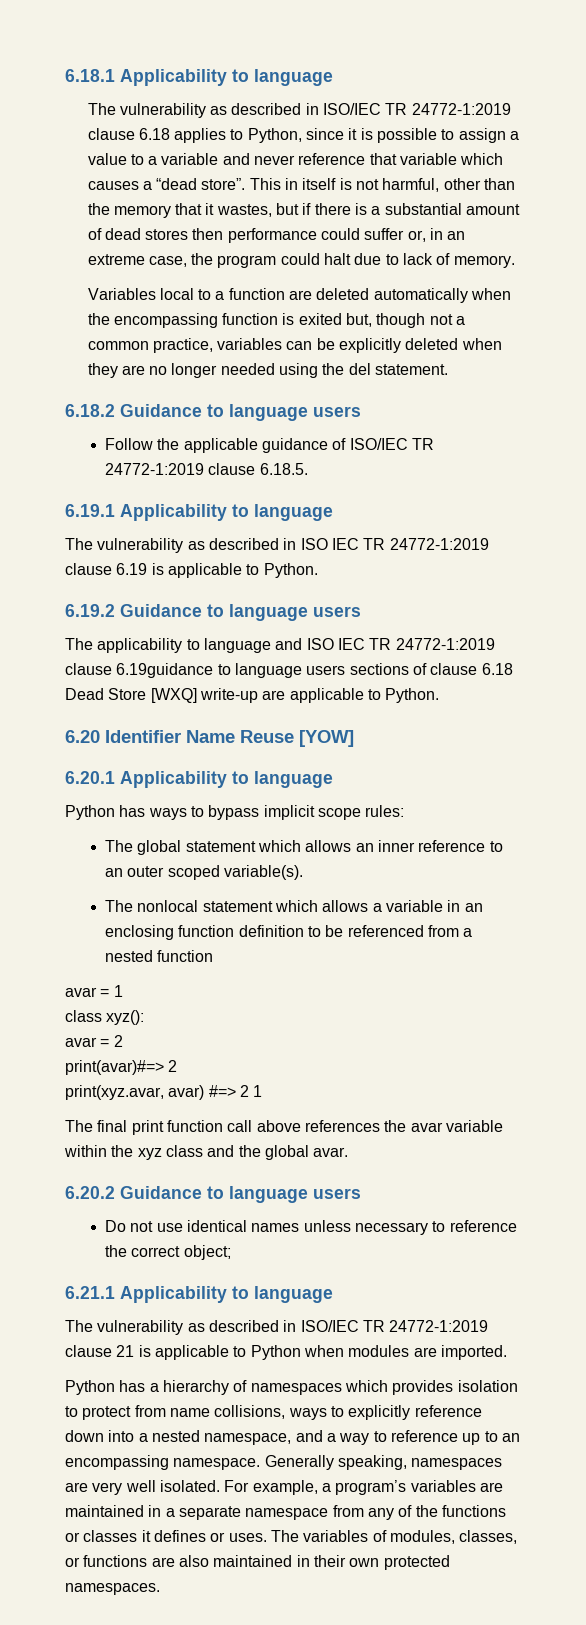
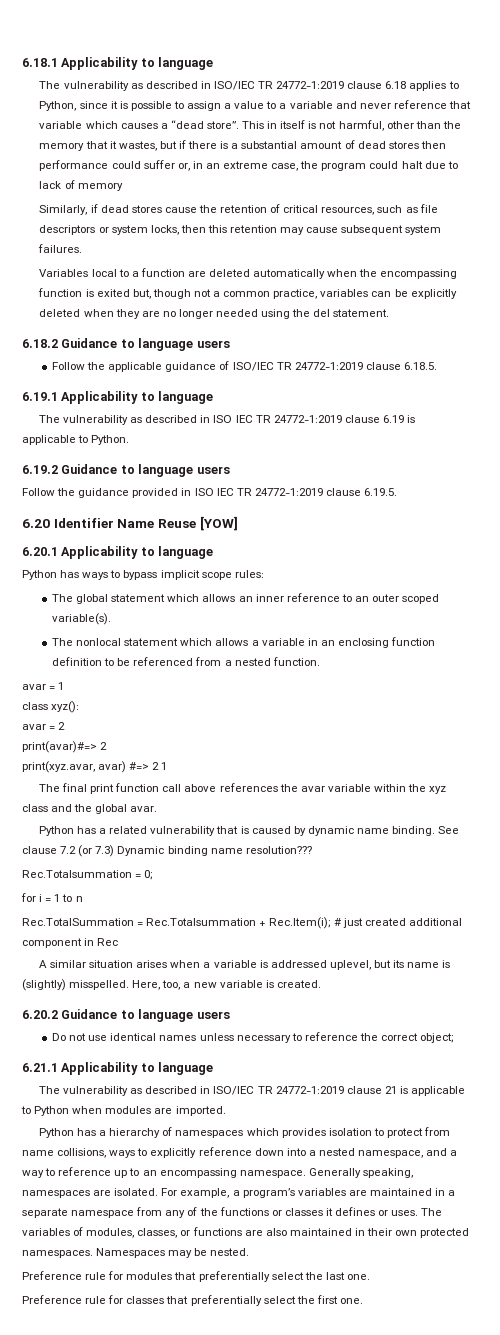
- This in itself is not harmful, other than the memory that it wastes, but if there is a substantial amount of dead stores then performance could suffer or, in an extreme case, the program could halt due to lack of memory.
+ This in itself is not harmful, other than the memory that it wastes, but if there is a substantial amount of dead stores then performance could suffer or, in an extreme case, the program could halt due to lack of memory
+ Similarly, if dead stores cause the retention of critical resources, such as file descriptors or system locks, then this retention may cause subsequent system failures.
- The applicability to language and ISO IEC TR 24772-1:2019 clause 6.19guidance to language users sections of clause 6.18 Dead Store [WXQ] write-up are applicable to Python.
+ Follow the guidance provided in ISO IEC TR 24772-1:2019 clause 6.19.5.
- The nonlocal statement which allows a variable in an enclosing function definition to be referenced from a nested function
+ The nonlocal statement which allows a variable in an enclosing function definition to be referenced from a nested function.
+ Python has a related vulnerability that is caused by dynamic name binding. See clause 7.2 (or 7.3) Dynamic binding name resolution???
+ Rec.Totalsummation = 0;
+ for i = 1 to n
+ Rec.TotalSummation = Rec.Totalsummation + Rec.Item(i); # just created additional component in Rec
+ A similar situation arises when a variable is addressed uplevel, but its name is (slightly) misspelled. Here, too, a new variable is created.
- Generally speaking, namespaces are very well isolated.
+ Generally speaking, namespaces are isolated.
+ Namespaces may be nested.
+ Preference rule for modules that preferentially select the last one.
+ Preference rule for classes that preferentially select the first one.

